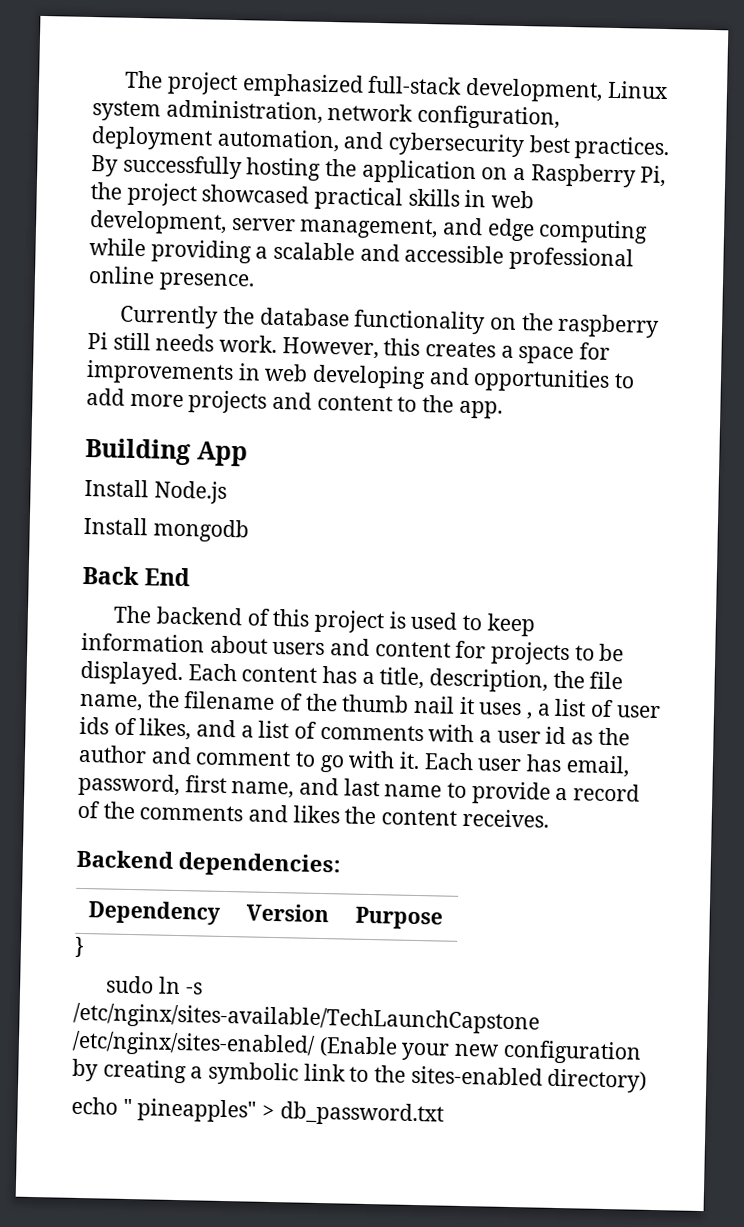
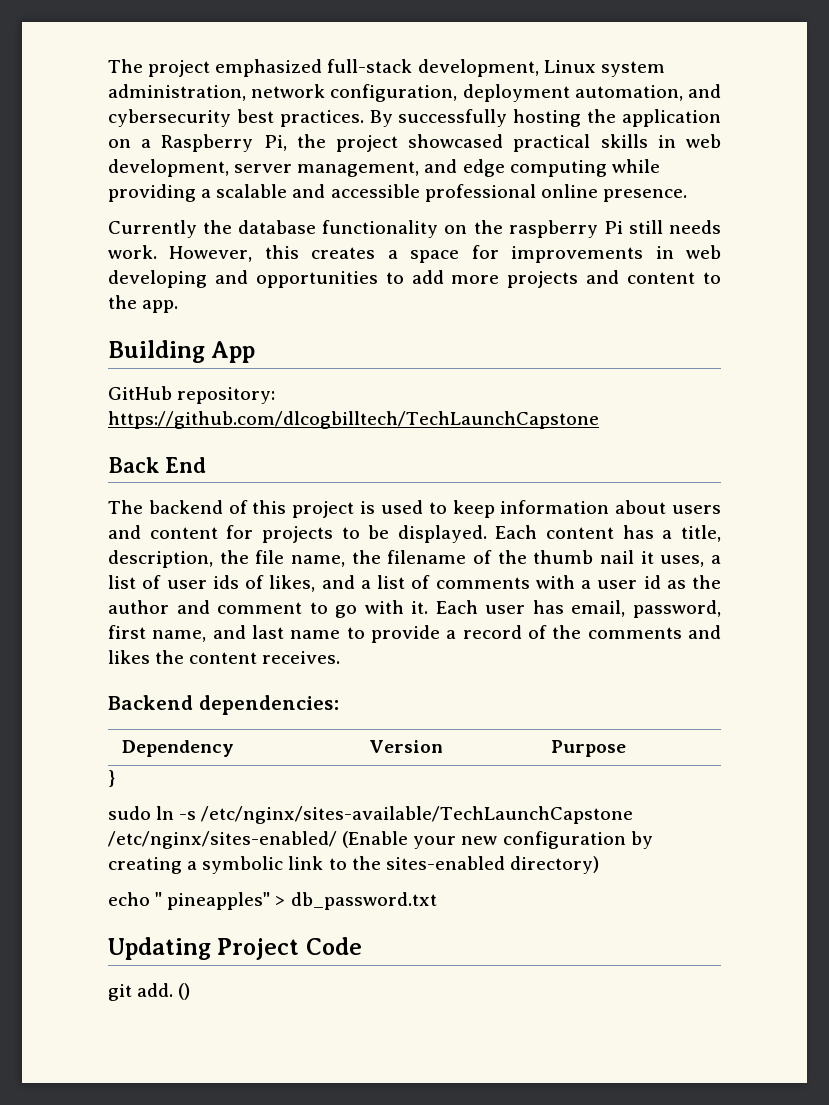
- Install Node.js
- Install mongodb
+ GitHub repository: https://github.com/dlcogbilltech/TechLaunchCapstone
- Each content has a title, description, the file name, the filename of the thumb nail it uses , a list of user ids of likes, and a list of comments with a user id as the author and comment to go with it.
+ Each content has a title, description, the file name, the filename of the thumb nail it uses, a list of user ids of likes, and a list of comments with a user id as the author and comment to go with it.
+ Updating Project Code
+ git add. ()

